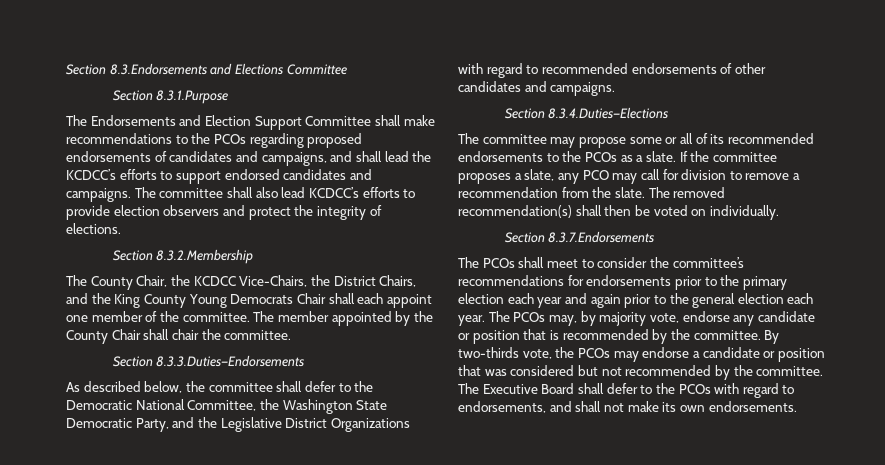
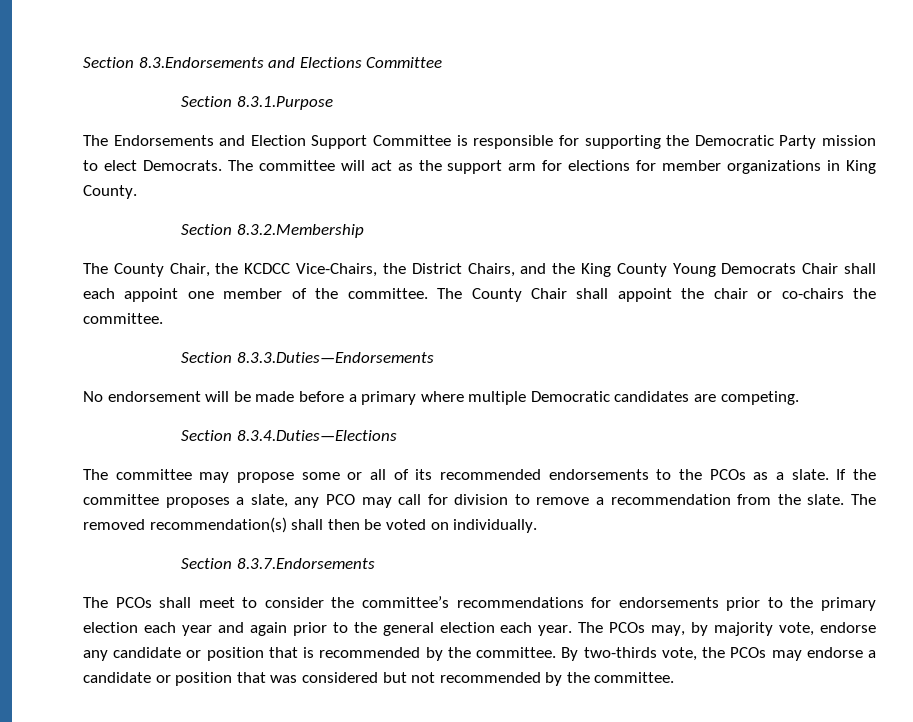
- The Endorsements and Election Support Committee shall make recommendations to the PCOs regarding proposed endorsements of candidates and campaigns, and shall lead the KCDCC’s efforts to support endorsed candidates and campaigns. The committee shall also lead KCDCC’s efforts to provide election observers and protect the integrity of elections.
+ The Endorsements and Election Support Committee is responsible for supporting the Democratic Party mission to elect Democrats. The committee will act as the support arm for elections for member organizations in King County.
- The member appointed by the County Chair shall chair the committee.
+ The County Chair shall appoint the chair or co-chairs the committee.
  Section 8.3.3.Duties—Endorsements
- As described below, the committee shall defer to the Democratic National Committee, the Washington State Democratic Party, and the Legislative District Organizations with regard to recommended endorsements of other candidates and campaigns.
+ No endorsement will be made before a primary where multiple Democratic candidates are competing.
- The Executive Board shall defer to the PCOs with regard to endorsements, and shall not make its own endorsements.

